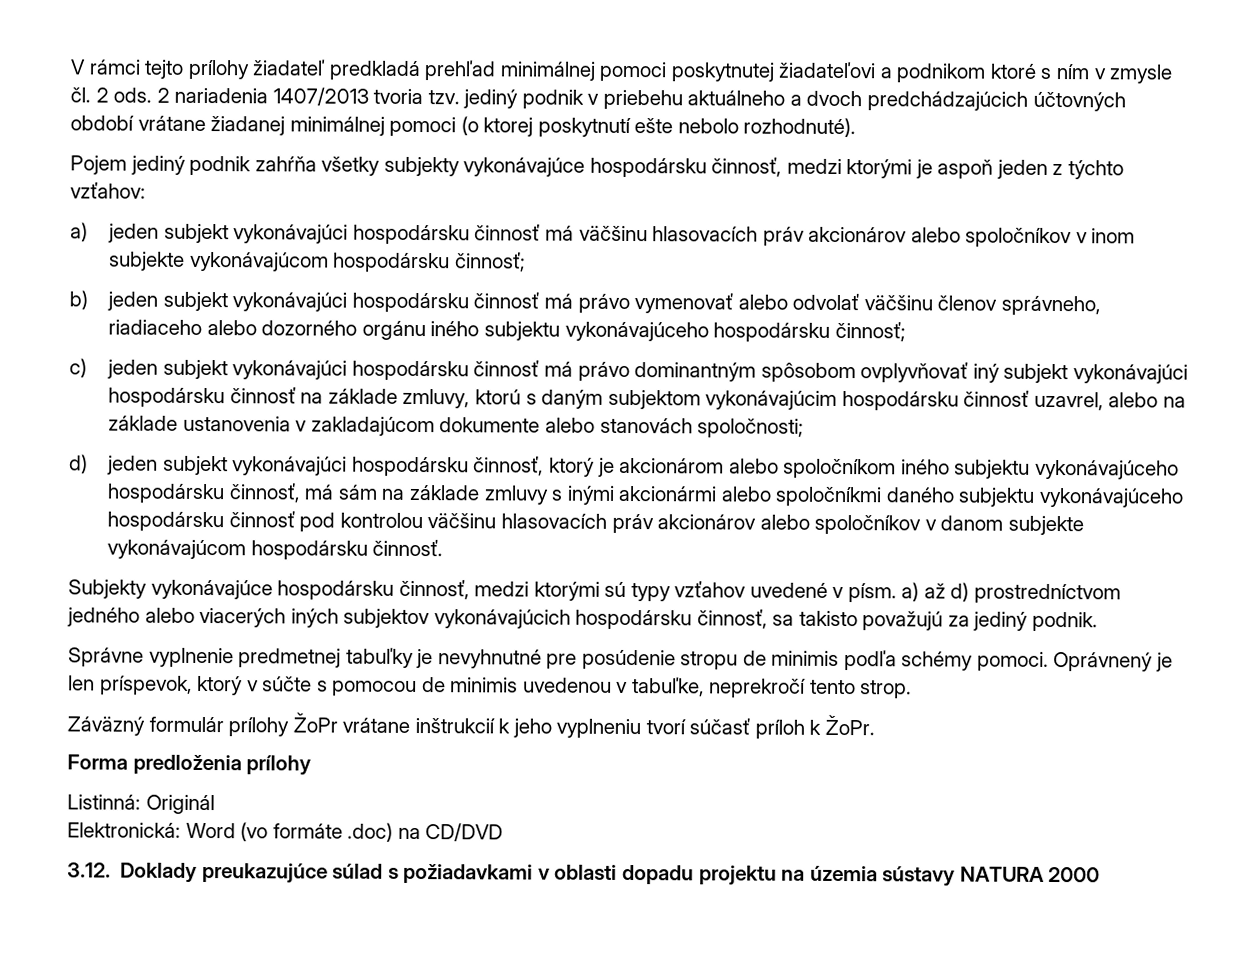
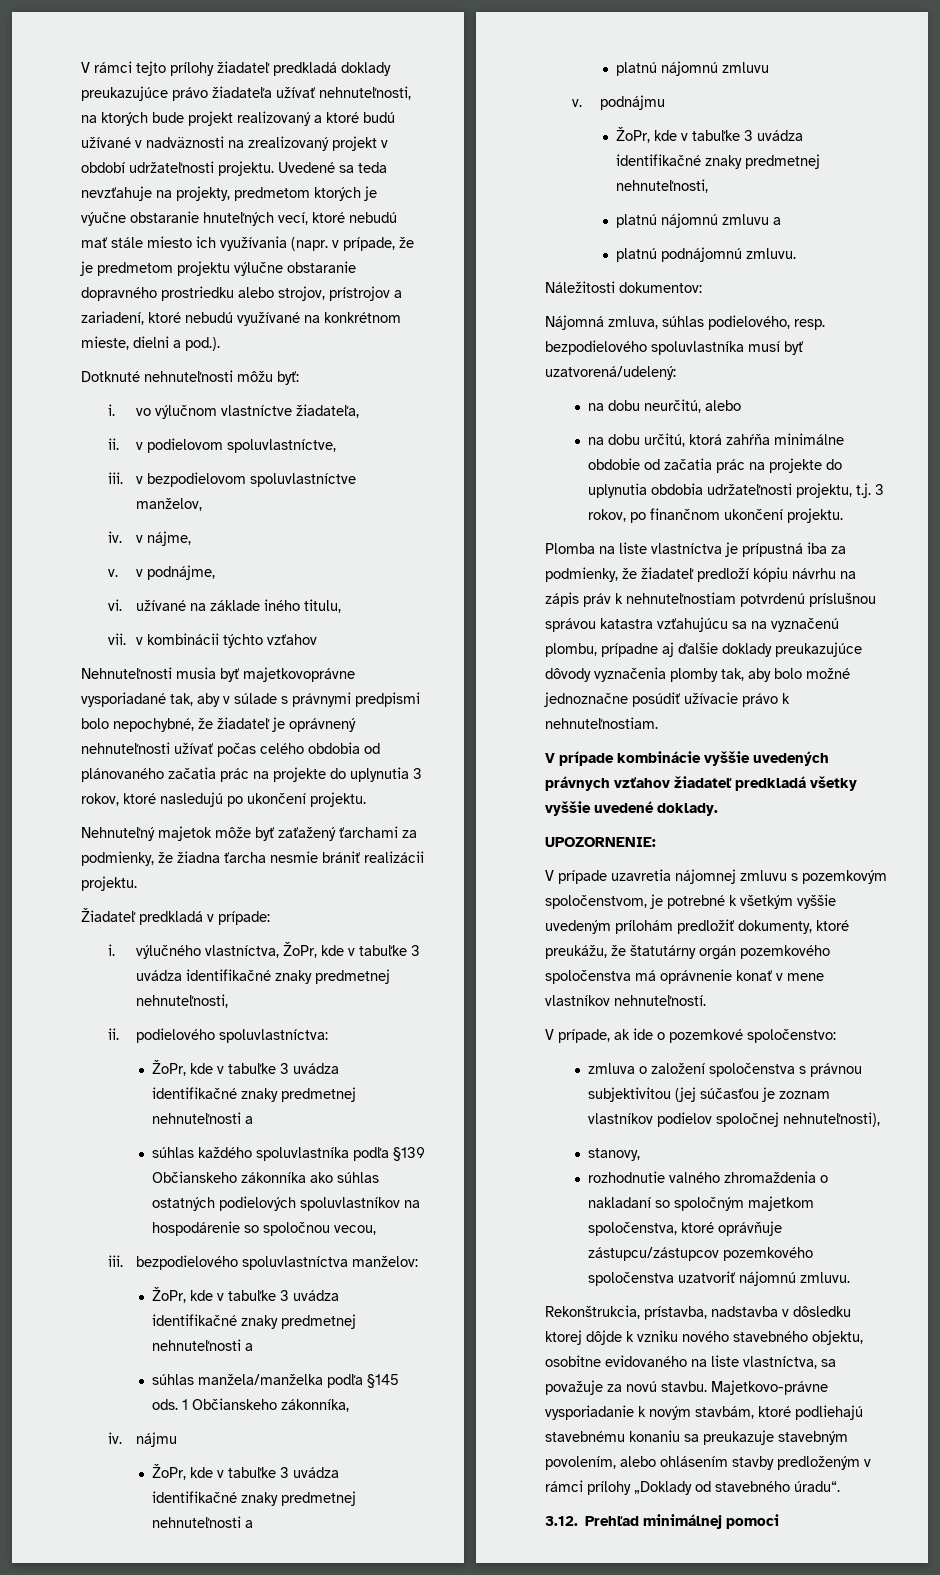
- V rámci tejto prílohy žiadateľ predkladá prehľad minimálnej pomoci poskytnutej žiadateľovi a podnikom ktoré s ním v zmysle čl. 2 ods. 2 nariadenia 1407/2013 tvoria tzv. jediný podnik v priebehu aktuálneho a dvoch predchádzajúcich účtovných období vrátane žiadanej minimálnej pomoci (o ktorej poskytnutí ešte nebolo rozhodnuté).
- Pojem jediný podnik zahŕňa všetky subjekty vykonávajúce hospodársku činnosť, medzi ktorými je aspoň jeden z týchto vzťahov:
- a) jeden subjekt vykonávajúci hospodársku činnosť má väčšinu hlasovacích práv akcionárov alebo spoločníkov v inom subjekte vykonávajúcom hospodársku činnosť;
- b) jeden subjekt vykonávajúci hospodársku činnosť má právo vymenovať alebo odvolať väčšinu členov správneho, riadiaceho alebo dozorného orgánu iného subjektu vykonávajúceho hospodársku činnosť;
- c) jeden subjekt vykonávajúci hospodársku činnosť má právo dominantným spôsobom ovplyvňovať iný subjekt vykonávajúci hospodársku činnosť na základe zmluvy, ktorú s daným subjektom vykonávajúcim hospodársku činnosť uzavrel, alebo na základe ustanovenia v zakladajúcom dokumente alebo stanovách spoločnosti;
- d) jeden subjekt vykonávajúci hospodársku činnosť, ktorý je akcionárom alebo spoločníkom iného subjektu vykonávajúceho hospodársku činnosť, má sám na základe zmluvy s inými akcionármi alebo spoločníkmi daného subjektu vykonávajúceho hospodársku činnosť pod kontrolou väčšinu hlasovacích práv akcionárov alebo spoločníkov v danom subjekte vykonávajúcom hospodársku činnosť.
- Subjekty vykonávajúce hospodársku činnosť, medzi ktorými sú typy vzťahov uvedené v písm. a) až d) prostredníctvom jedného alebo viacerých iných subjektov vykonávajúcich hospodársku činnosť, sa takisto považujú za jediný podnik.
- Správne vyplnenie predmetnej tabuľky je nevyhnutné pre posúdenie stropu de minimis podľa schémy pomoci. Oprávnený je len príspevok, ktorý v súčte s pomocou de minimis uvedenou v tabuľke, neprekročí tento strop.
- Záväzný formulár prílohy ŽoPr vrátane inštrukcií k jeho vyplneniu tvorí súčasť príloh k ŽoPr.
- Forma predloženia prílohy
- Listinná: Originál
- Elektronická: Word (vo formáte .doc) na CD/DVD
- 3.12. Doklady preukazujúce súlad s požiadavkami v oblasti dopadu projektu na územia sústavy NATURA 2000
+ V rámci tejto prílohy žiadateľ predkladá doklady preukazujúce právo žiadateľa užívať nehnuteľnosti, na ktorých bude projekt realizovaný a ktoré budú užívané v nadväznosti na zrealizovaný projekt v období udržateľnosti projektu. Uvedené sa teda nevzťahuje na projekty, predmetom ktorých je výučne obstaranie hnuteľných vecí, ktoré nebudú mať stále miesto ich využívania (napr. v prípade, že je predmetom projektu výlučne obstaranie dopravného prostriedku alebo strojov, prístrojov a zariadení, ktoré nebudú využívané na konkrétnom mieste, dielni a pod.).
+ Dotknuté nehnuteľnosti môžu byť:
+ i. vo výlučnom vlastníctve žiadateľa,
+ ii. v podielovom spoluvlastníctve,
+ iii. v bezpodielovom spoluvlastníctve manželov,
+ iv. v nájme,
+ v. v podnájme,
+ vi. užívané na základe iného titulu,
+ vii. v kombinácii týchto vzťahov
+ Nehnuteľnosti musia byť majetkovoprávne vysporiadané tak, aby v súlade s právnymi predpismi bolo nepochybné, že žiadateľ je oprávnený nehnuteľnosti užívať počas celého obdobia od plánovaného začatia prác na projekte do uplynutia 3 rokov, ktoré nasledujú po ukončení projektu.
+ Nehnuteľný majetok môže byť zaťažený ťarchami za podmienky, že žiadna ťarcha nesmie brániť realizácii projektu.
+ Žiadateľ predkladá v prípade:
+ i. výlučného vlastníctva, ŽoPr, kde v tabuľke 3 uvádza identifikačné znaky predmetnej nehnuteľnosti,
+ ii. podielového spoluvlastníctva:
+ ŽoPr, kde v tabuľke 3 uvádza identifikačné znaky predmetnej nehnuteľnosti a
+ súhlas každého spoluvlastníka podľa §139 Občianskeho zákonníka ako súhlas ostatných podielových spoluvlastníkov na hospodárenie so spoločnou vecou,
+ iii. bezpodielového spoluvlastníctva manželov:
+ ŽoPr, kde v tabuľke 3 uvádza identifikačné znaky predmetnej nehnuteľnosti a
+ súhlas manžela/manželka podľa §145 ods. 1 Občianskeho zákonníka,
+ iv. nájmu
+ ŽoPr, kde v tabuľke 3 uvádza identifikačné znaky predmetnej nehnuteľnosti a
+ platnú nájomnú zmluvu
+ v. podnájmu
+ ŽoPr, kde v tabuľke 3 uvádza identifikačné znaky predmetnej nehnuteľnosti,
+ platnú nájomnú zmluvu a
+ platnú podnájomnú zmluvu.
+ Náležitosti dokumentov:
+ Nájomná zmluva, súhlas podielového, resp. bezpodielového spoluvlastníka musí byť uzatvorená/udelený:
+ na dobu neurčitú, alebo
+ na dobu určitú, ktorá zahŕňa minimálne obdobie od začatia prác na projekte do uplynutia obdobia udržateľnosti projektu, t.j. 3 rokov, po finančnom ukončení projektu.
+ Plomba na liste vlastníctva je prípustná iba za podmienky, že žiadateľ predloží kópiu návrhu na zápis práv k nehnuteľnostiam potvrdenú príslušnou správou katastra vzťahujúcu sa na vyznačenú plombu, prípadne aj ďalšie doklady preukazujúce dôvody vyznačenia plomby tak, aby bolo možné jednoznačne posúdiť užívacie právo k nehnuteľnostiam.
+ V prípade kombinácie vyššie uvedených právnych vzťahov žiadateľ predkladá všetky vyššie uvedené doklady.
+ UPOZORNENIE:
+ V prípade uzavretia nájomnej zmluvu s pozemkovým spoločenstvom, je potrebné k všetkým vyššie uvedeným prílohám predložiť dokumenty, ktoré preukážu, že štatutárny orgán pozemkového spoločenstva má oprávnenie konať v mene vlastníkov nehnuteľností.
+ V prípade, ak ide o pozemkové spoločenstvo:
+ zmluva o založení spoločenstva s právnou subjektivitou (jej súčasťou je zoznam vlastníkov podielov spoločnej nehnuteľnosti),
+ stanovy,
+ rozhodnutie valného zhromaždenia o nakladaní so spoločným majetkom spoločenstva, ktoré oprávňuje zástupcu/zástupcov pozemkového spoločenstva uzatvoriť nájomnú zmluvu.
+ Rekonštrukcia, prístavba, nadstavba v dôsledku ktorej dôjde k vzniku nového stavebného objektu, osobitne evidovaného na liste vlastníctva, sa považuje za novú stavbu. Majetkovo-právne vysporiadanie k novým stavbám, ktoré podliehajú stavebnému konaniu sa preukazuje stavebným povolením, alebo ohlásením stavby predloženým v rámci prílohy „Doklady od stavebného úradu“.
+ 3.12. Prehľad minimálnej pomoci

